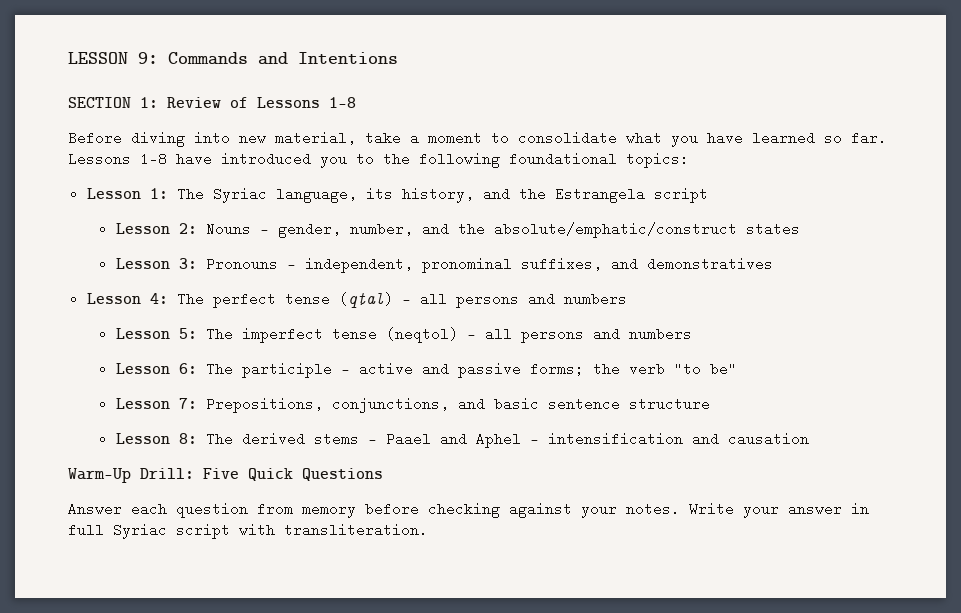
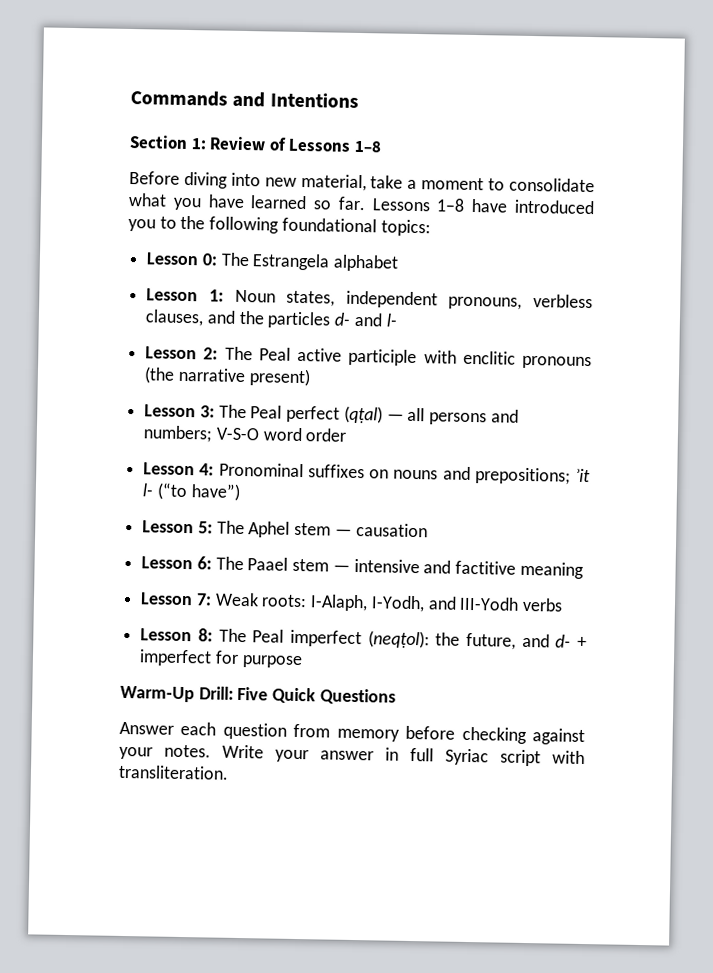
- LESSON 9: Commands and Intentions
+ Commands and Intentions
- SECTION 1: Review of Lessons 1–8
+ Section 1: Review of Lessons 1–8
- Lesson 1: The Syriac language, its history, and the Estrangela script
- Lesson 2: Nouns — gender, number, and the absolute/emphatic/construct states
- Lesson 3: Pronouns — independent, pronominal suffixes, and demonstratives
- Lesson 4: The perfect tense (qṭal) — all persons and numbers
- Lesson 5: The imperfect tense (neqtol) — all persons and numbers
- Lesson 6: The participle — active and passive forms; the verb "to be"
- Lesson 7: Prepositions, conjunctions, and basic sentence structure
- Lesson 8: The derived stems — Paael and Aphel — intensification and causation
+ Lesson 0: The Estrangela alphabet
+ Lesson 1: Noun states, independent pronouns, verbless clauses, and the particles d- and l-
+ Lesson 2: The Peal active participle with enclitic pronouns (the narrative present)
+ Lesson 3: The Peal perfect (qṭal) — all persons and numbers; V-S-O word order
+ Lesson 4: Pronominal suffixes on nouns and prepositions; ʾit l- (“to have”)
+ Lesson 5: The Aphel stem — causation
+ Lesson 6: The Paael stem — intensive and factitive meaning
+ Lesson 7: Weak roots: I-Alaph, I-Yodh, and III-Yodh verbs
+ Lesson 8: The Peal imperfect (neqṭol): the future, and d- + imperfect for purpose

